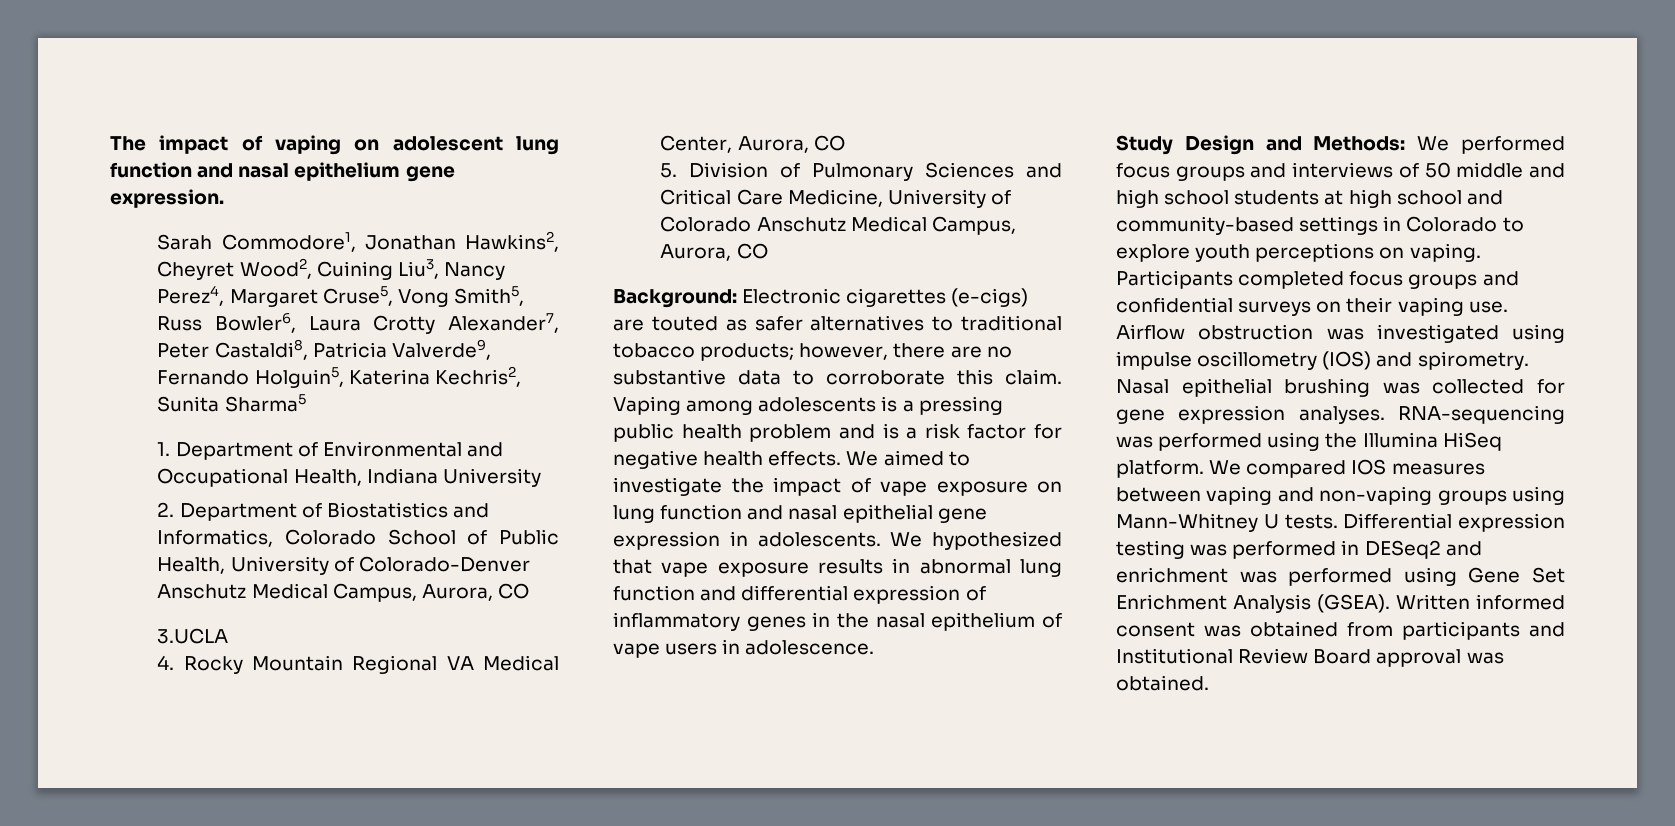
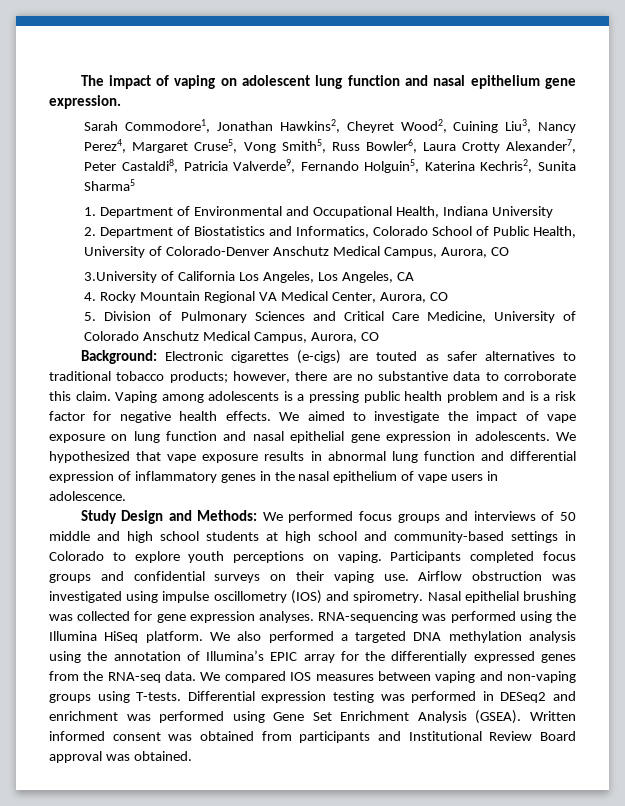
- 3.UCLA
+ 3.University of California Los Angeles, Los Angeles, CA
- We compared IOS measures between vaping and non-vaping groups using Mann-Whitney U tests.
+ We also performed a targeted DNA methylation analysis using the annotation of Illumina’s EPIC array for the differentially expressed genes from the RNA-seq data. We compared IOS measures between vaping and non-vaping groups using T-tests.

